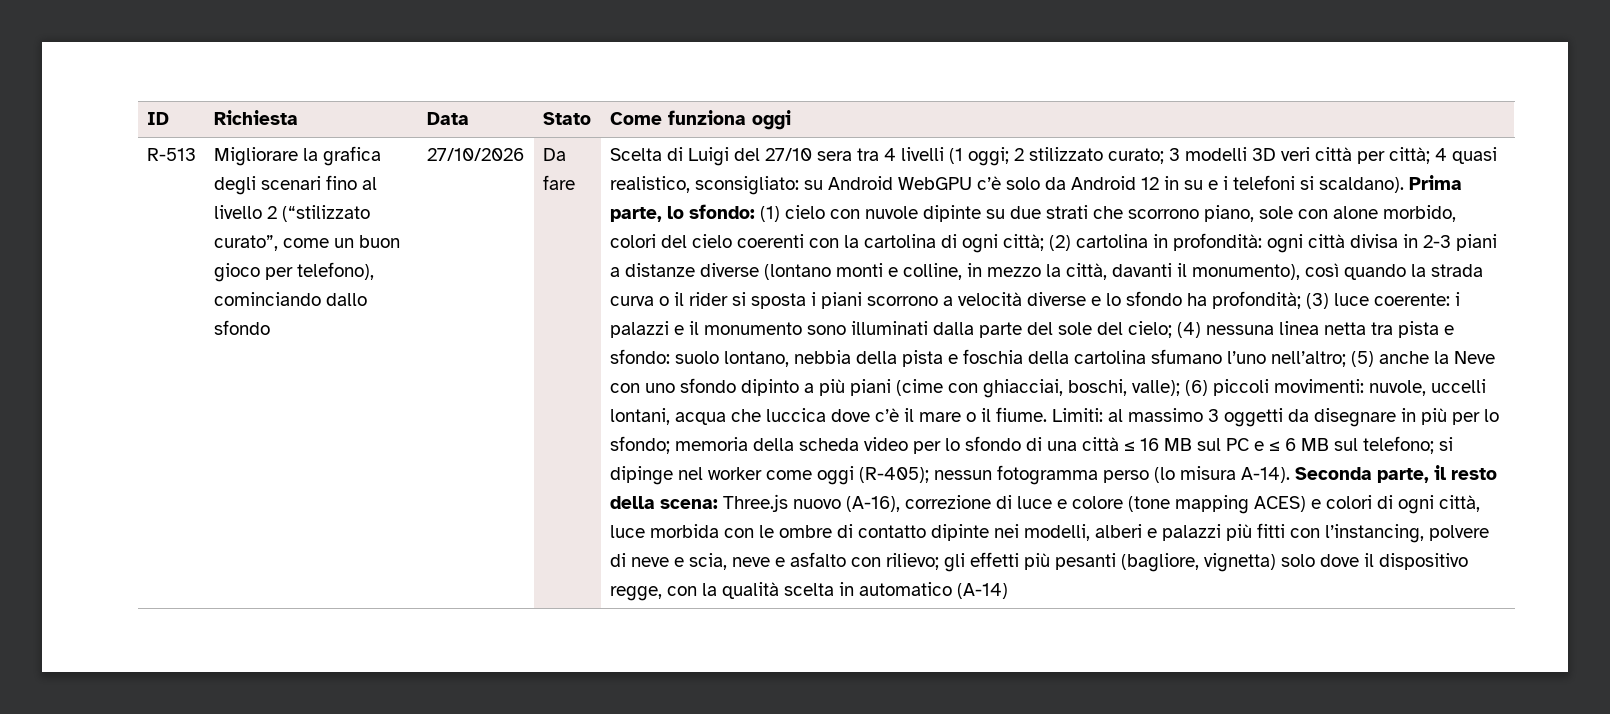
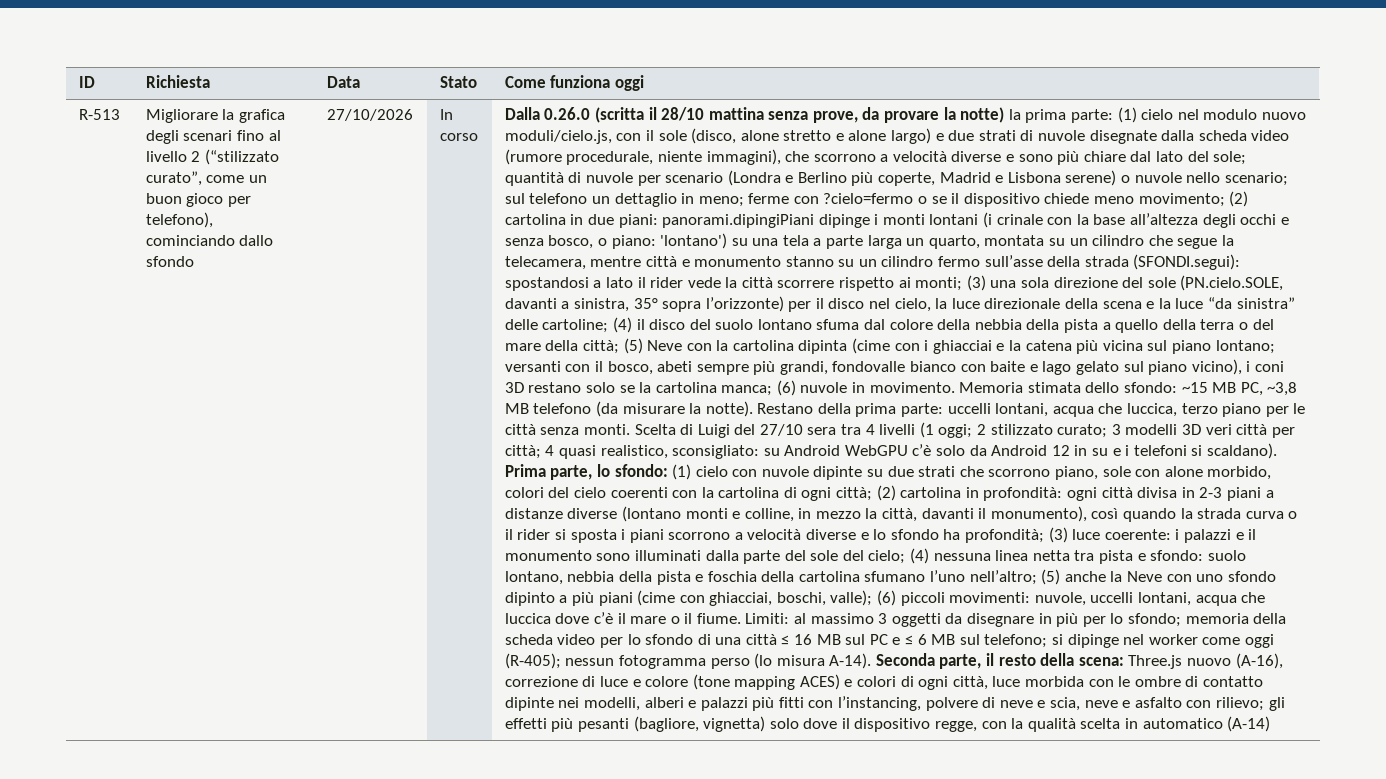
- Da fare | Scelta di Luigi del 27/10 sera tra 4 livelli (1 oggi; 2 stilizzato curato; 3 modelli 3D veri città per città; 4 quasi realistico, sconsigliato: su Android WebGPU c’è solo da Android 12 in su e i telefoni si scaldano).
+ In corso | Dalla 0.26.0 (scritta il 28/10 mattina senza prove, da provare la notte) la prima parte: (1) cielo nel modulo nuovo moduli/cielo.js, con il sole (disco, alone stretto e alone largo) e due strati di nuvole disegnate dalla scheda video (rumore procedurale, niente immagini), che scorrono a velocità diverse e sono più chiare dal lato del sole; quantità di nuvole per scenario (Londra e Berlino più coperte, Madrid e Lisbona serene) o nuvole nello scenario; sul telefono un dettaglio in meno; ferme con ?cielo=fermo o se il dispositivo chiede meno movimento; (2) cartolina in due piani: panorami.dipingiPiani dipinge i monti lontani (i crinale con la base all’altezza degli occhi e senza bosco, o piano: 'lontano') su una tela a parte larga un quarto, montata su un cilindro che segue la telecamera, mentre città e monumento stanno su un cilindro fermo sull’asse della strada (SFONDI.segui): spostandosi a lato il rider vede la città scorrere rispetto ai monti; (3) una sola direzione del sole (PN.cielo.SOLE, davanti a sinistra, 35° sopra l’orizzonte) per il disco nel cielo, la luce direzionale della scena e la luce “da sinistra” delle cartoline; (4) il disco del suolo lontano sfuma dal colore della nebbia della pista a quello della terra o del mare della città; (5) Neve con la cartolina dipinta (cime con i ghiacciai e la catena più vicina sul piano lontano; versanti con il bosco, abeti sempre più grandi, fondovalle bianco con baite e lago gelato sul piano vicino), i coni 3D restano solo se la cartolina manca; (6) nuvole in movimento. Memoria stimata dello sfondo: ~15 MB PC, ~3,8 MB telefono (da misurare la notte). Restano della prima parte: uccelli lontani, acqua che luccica, terzo piano per le città senza monti. Scelta di Luigi del 27/10 sera tra 4 livelli (1 oggi; 2 stilizzato curato; 3 modelli 3D veri città per città; 4 quasi realistico, sconsigliato: su Android WebGPU c’è solo da Android 12 in su e i telefoni si scaldano).

